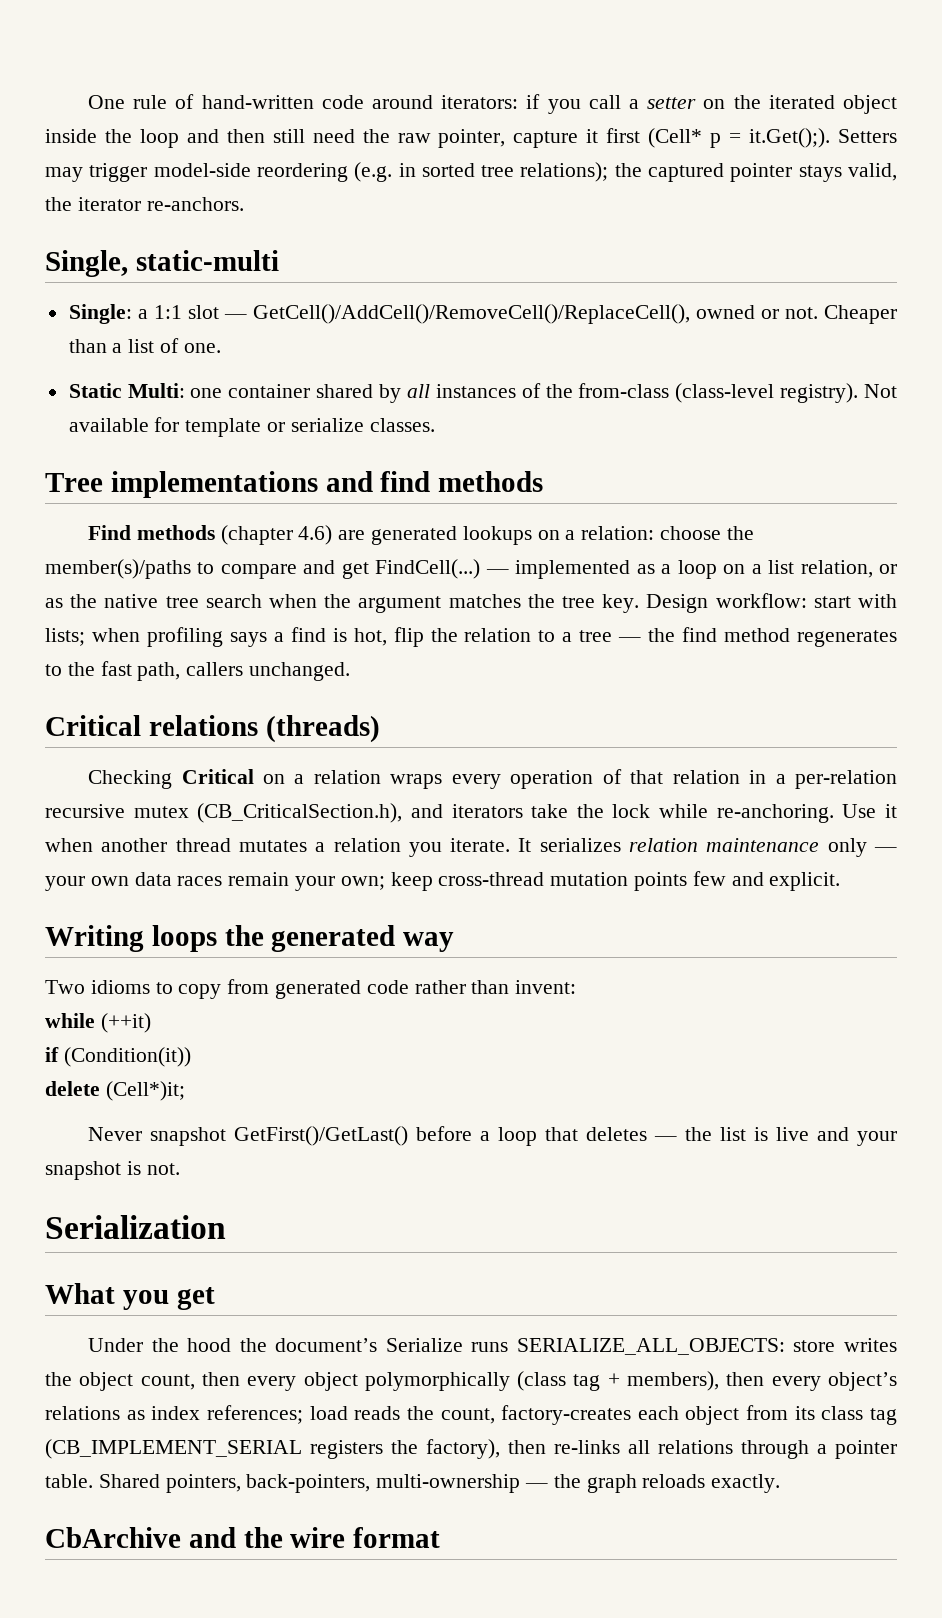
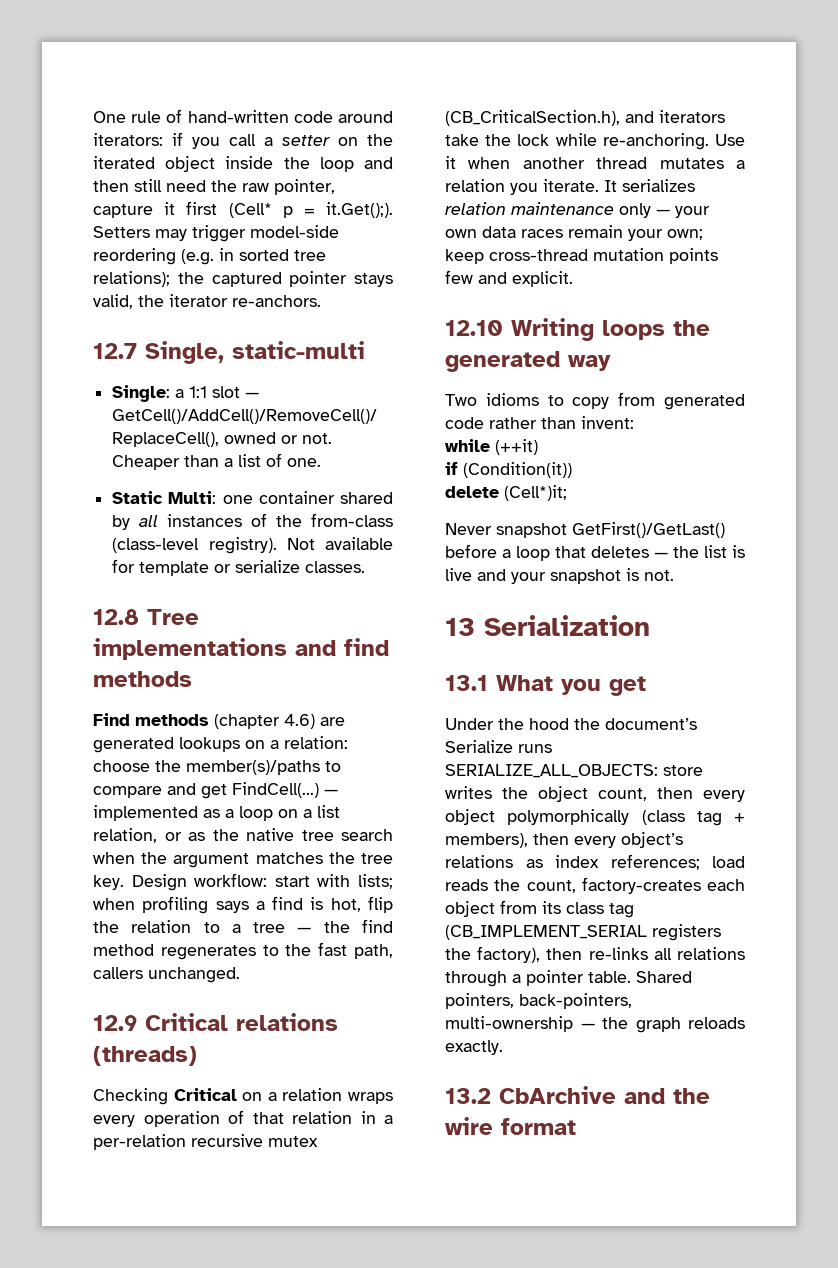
- Single, static-multi
+ 12.7 Single, static-multi
- Tree implementations and find methods
+ 12.8 Tree implementations and find methods
- Critical relations (threads)
+ 12.9 Critical relations (threads)
- Writing loops the generated way
+ 12.10 Writing loops the generated way
- Serialization
+ 13 Serialization
- What you get
+ 13.1 What you get
- CbArchive and the wire format
+ 13.2 CbArchive and the wire format

